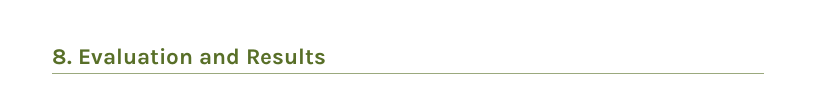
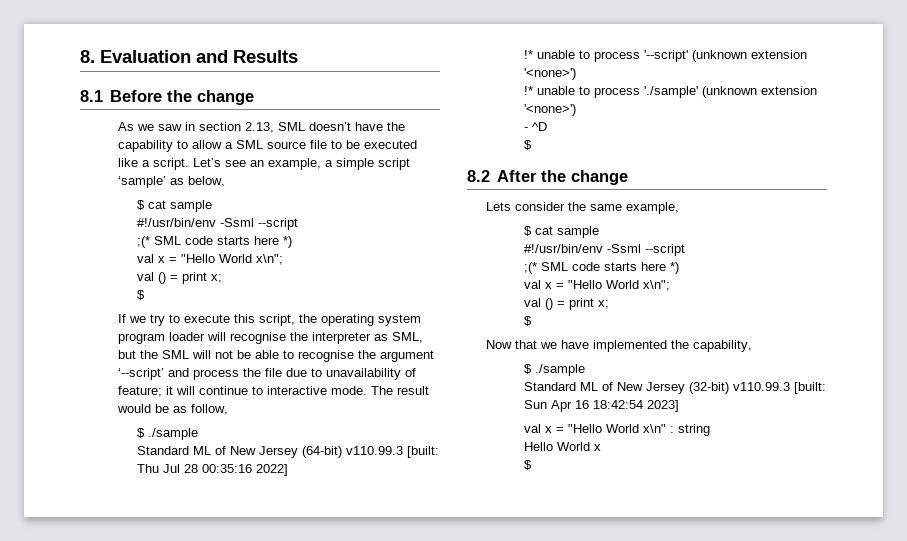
+ 8.1 Before the change
+ As we saw in section 2.13, SML doesn’t have the capability to allow a SML source file to be executed like a script. Let’s see an example, a simple script ‘sample’ as below,
+ $ cat sample
+ #!/usr/bin/env -Ssml --script
+ ;(* SML code starts here *)
+ val x = "Hello World x\n";
+ val () = print x;
+ $
+ If we try to execute this script, the operating system program loader will recognise the interpreter as SML, but the SML will not be able to recognise the argument ‘--script’ and process the file due to unavailability of feature; it will continue to interactive mode. The result would be as follow,
+ $ ./sample
+ Standard ML of New Jersey (64-bit) v110.99.3 [built: Thu Jul 28 00:35:16 2022]
+ !* unable to process '--script' (unknown extension '<none>')
+ !* unable to process './sample' (unknown extension '<none>')
+ - ^D
+ $
+ 8.2 After the change
+ Lets consider the same example,
+ $ cat sample
+ #!/usr/bin/env -Ssml --script
+ ;(* SML code starts here *)
+ val x = "Hello World x\n";
+ val () = print x;
+ $
+ Now that we have implemented the capability,
+ $ ./sample
+ Standard ML of New Jersey (32-bit) v110.99.3 [built: Sun Apr 16 18:42:54 2023]
+ val x = "Hello World x\n" : string
+ Hello World x
+ $

